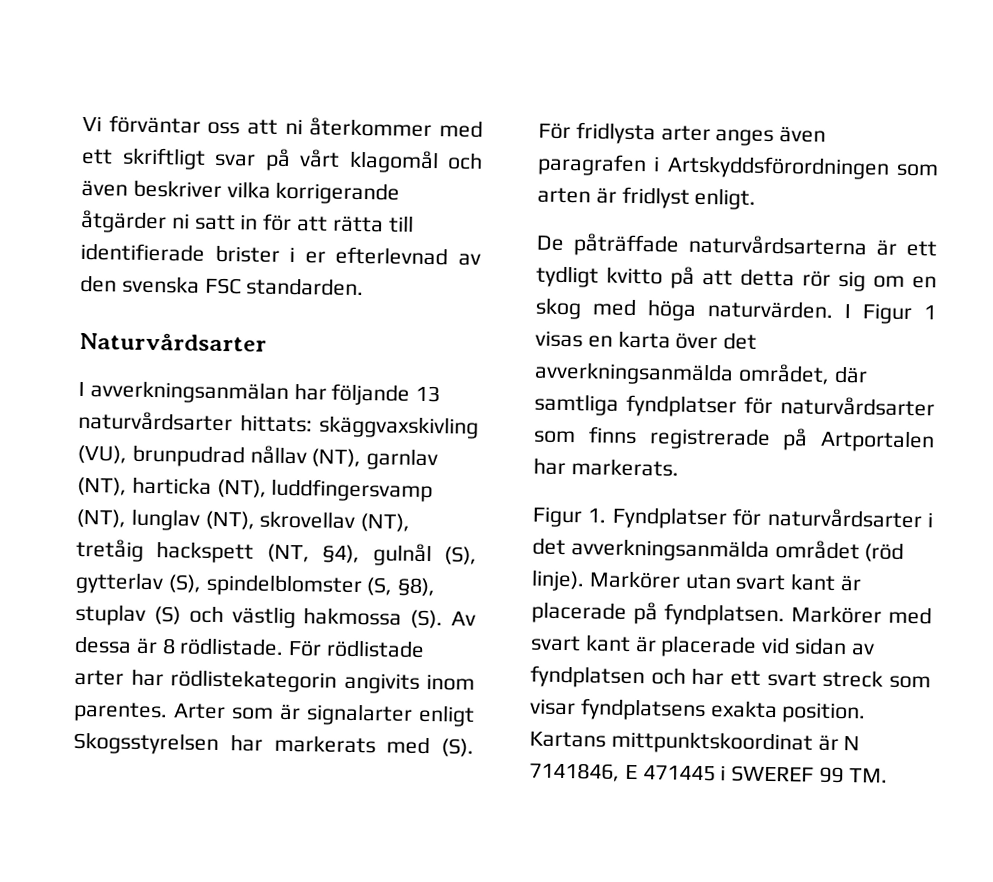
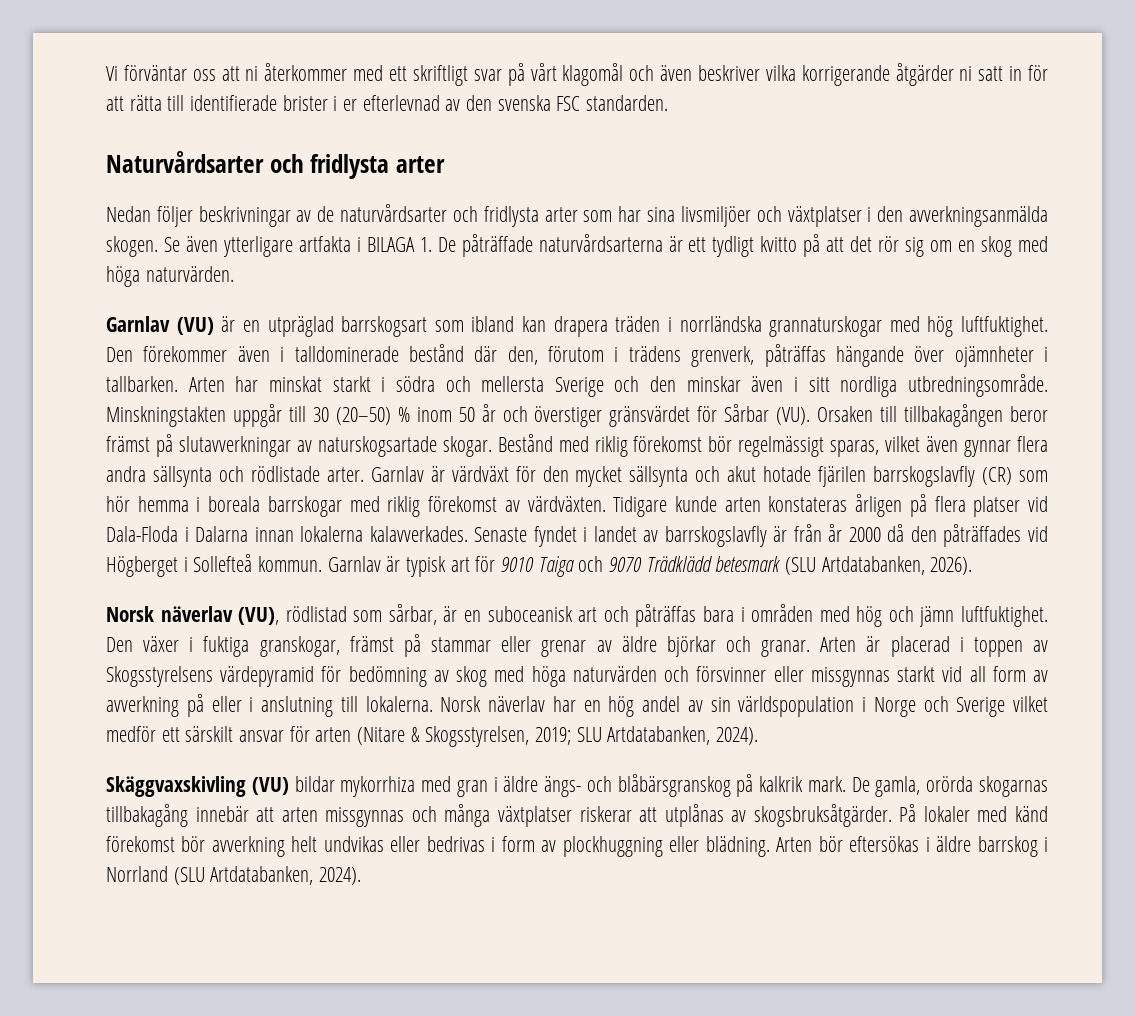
- Naturvårdsarter
- I avverkningsanmälan har följande 13 naturvårdsarter hittats: skäggvaxskivling (VU), brunpudrad nållav (NT), garnlav (NT), harticka (NT), luddfingersvamp (NT), lunglav (NT), skrovellav (NT), tretåig hackspett (NT, §4), gulnål (S), gytterlav (S), spindelblomster (S, §8), stuplav (S) och västlig hakmossa (S). Av dessa är 8 rödlistade. För rödlistade arter har rödlistekategorin angivits inom parentes. Arter som är signalarter enligt Skogsstyrelsen har markerats med (S). För fridlysta arter anges även paragrafen i Artskyddsförordningen som arten är fridlyst enligt.
- De påträffade naturvårdsarterna är ett tydligt kvitto på att detta rör sig om en skog med höga naturvärden. I Figur 1 visas en karta över det avverkningsanmälda området, där samtliga fyndplatser för naturvårdsarter som finns registrerade på Artportalen har markerats.
- Figur 1. Fyndplatser för naturvårdsarter i det avverkningsanmälda området (röd linje). Markörer utan svart kant är placerade på fyndplatsen. Markörer med svart kant är placerade vid sidan av fyndplatsen och har ett svart streck som visar fyndplatsens exakta position. Kartans mittpunktskoordinat är N 7141846, E 471445 i SWEREF 99 TM.
+ Naturvårdsarter och fridlysta arter
+ Nedan följer beskrivningar av de naturvårdsarter och fridlysta arter som har sina livsmiljöer och växtplatser i den avverkningsanmälda skogen. Se även ytterligare artfakta i BILAGA 1. De påträffade naturvårdsarterna är ett tydligt kvitto på att det rör sig om en skog med höga naturvärden.
+ Garnlav (VU) är en utpräglad barrskogsart som ibland kan drapera träden i norrländska grannaturskogar med hög luftfuktighet. Den förekommer även i talldominerade bestånd där den, förutom i trädens grenverk, påträffas hängande över ojämnheter i tallbarken. Arten har minskat starkt i södra och mellersta Sverige och den minskar även i sitt nordliga utbredningsområde. Minskningstakten uppgår till 30 (20–50) % inom 50 år och överstiger gränsvärdet för Sårbar (VU). Orsaken till tillbakagången beror främst på slutavverkningar av naturskogsartade skogar. Bestånd med riklig förekomst bör regelmässigt sparas, vilket även gynnar flera andra sällsynta och rödlistade arter. Garnlav är värdväxt för den mycket sällsynta och akut hotade fjärilen barrskogslavfly (CR) som hör hemma i boreala barrskogar med riklig förekomst av värdväxten. Tidigare kunde arten konstateras årligen på flera platser vid Dala-Floda i Dalarna innan lokalerna kalavverkades. Senaste fyndet i landet av barrskogslavfly är från år 2000 då den påträffades vid Högberget i Sollefteå kommun. Garnlav är typisk art för 9010 Taiga och 9070 Trädklädd betesmark (SLU Artdatabanken, 2026).
+ Norsk näverlav (VU), rödlistad som sårbar, är en suboceanisk art och påträffas bara i områden med hög och jämn luftfuktighet. Den växer i fuktiga granskogar, främst på stammar eller grenar av äldre björkar och granar. Arten är placerad i toppen av Skogsstyrelsens värdepyramid för bedömning av skog med höga naturvärden och försvinner eller missgynnas starkt vid all form av avverkning på eller i anslutning till lokalerna. Norsk näverlav har en hög andel av sin världspopulation i Norge och Sverige vilket medför ett särskilt ansvar för arten (Nitare & Skogsstyrelsen, 2019; SLU Artdatabanken, 2024).
+ Skäggvaxskivling (VU) bildar mykorrhiza med gran i äldre ängs- och blåbärsgranskog på kalkrik mark. De gamla, orörda skogarnas tillbakagång innebär att arten missgynnas och många växtplatser riskerar att utplånas av skogsbruksåtgärder. På lokaler med känd förekomst bör avverkning helt undvikas eller bedrivas i form av plockhuggning eller blädning. Arten bör eftersökas i äldre barrskog i Norrland (SLU Artdatabanken, 2024).

